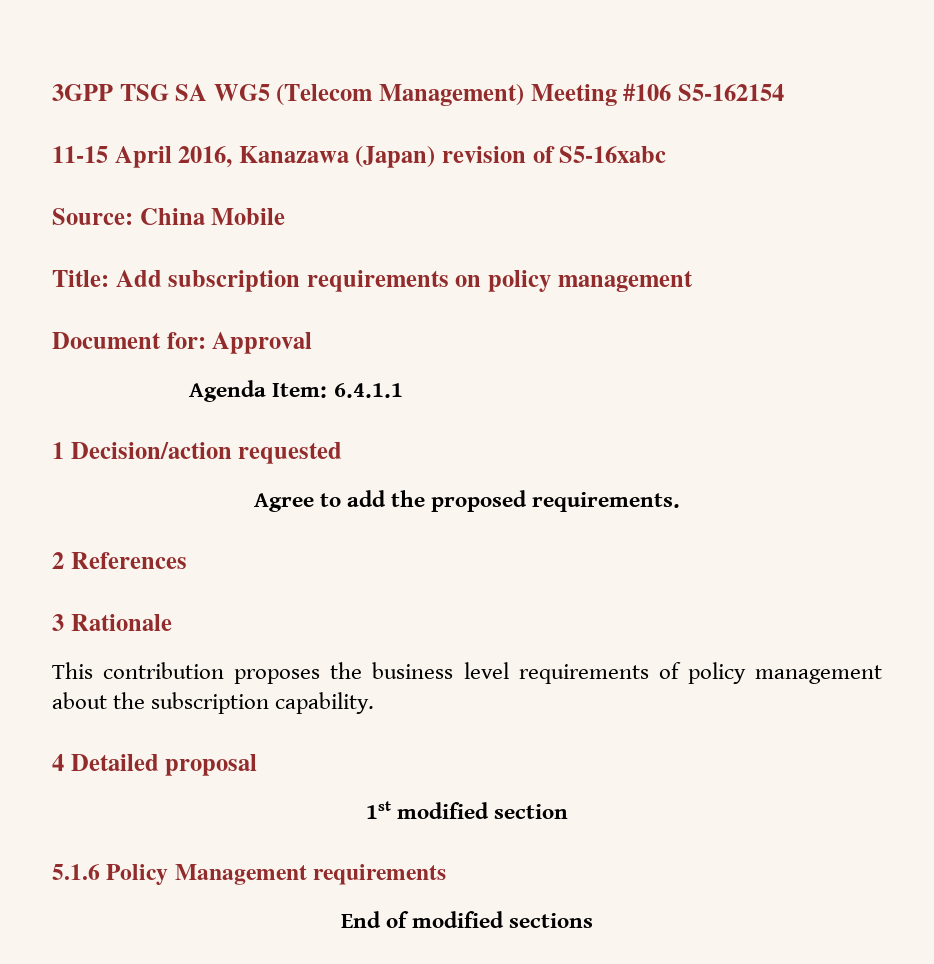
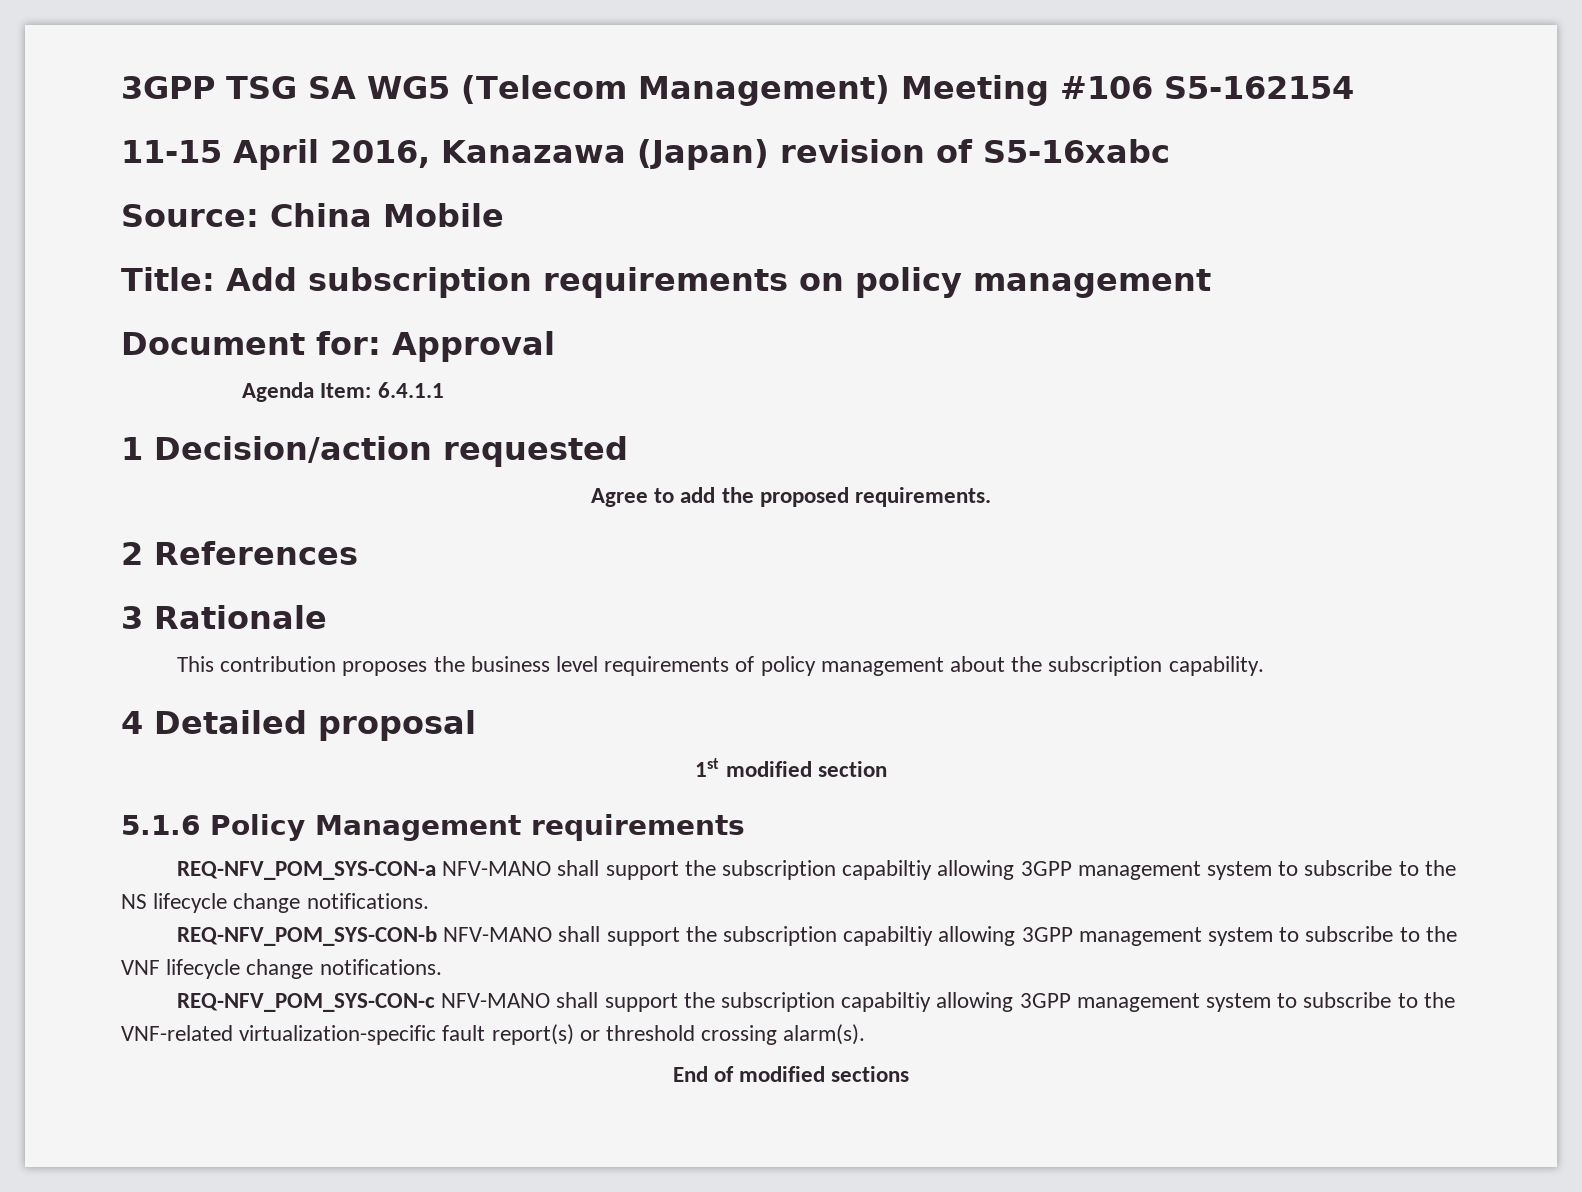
+ REQ-NFV_POM_SYS-CON-a NFV-MANO shall support the subscription capabiltiy allowing 3GPP management system to subscribe to the NS lifecycle change notifications.
+ REQ-NFV_POM_SYS-CON-b NFV-MANO shall support the subscription capabiltiy allowing 3GPP management system to subscribe to the VNF lifecycle change notifications.
+ REQ-NFV_POM_SYS-CON-c NFV-MANO shall support the subscription capabiltiy allowing 3GPP management system to subscribe to the VNF-related virtualization-specific fault report(s) or threshold crossing alarm(s).

